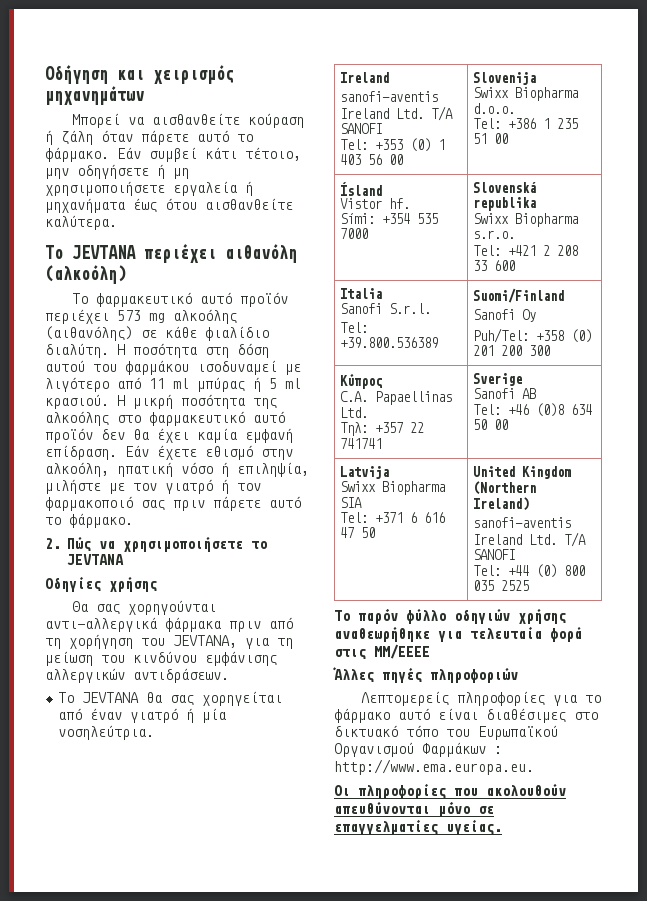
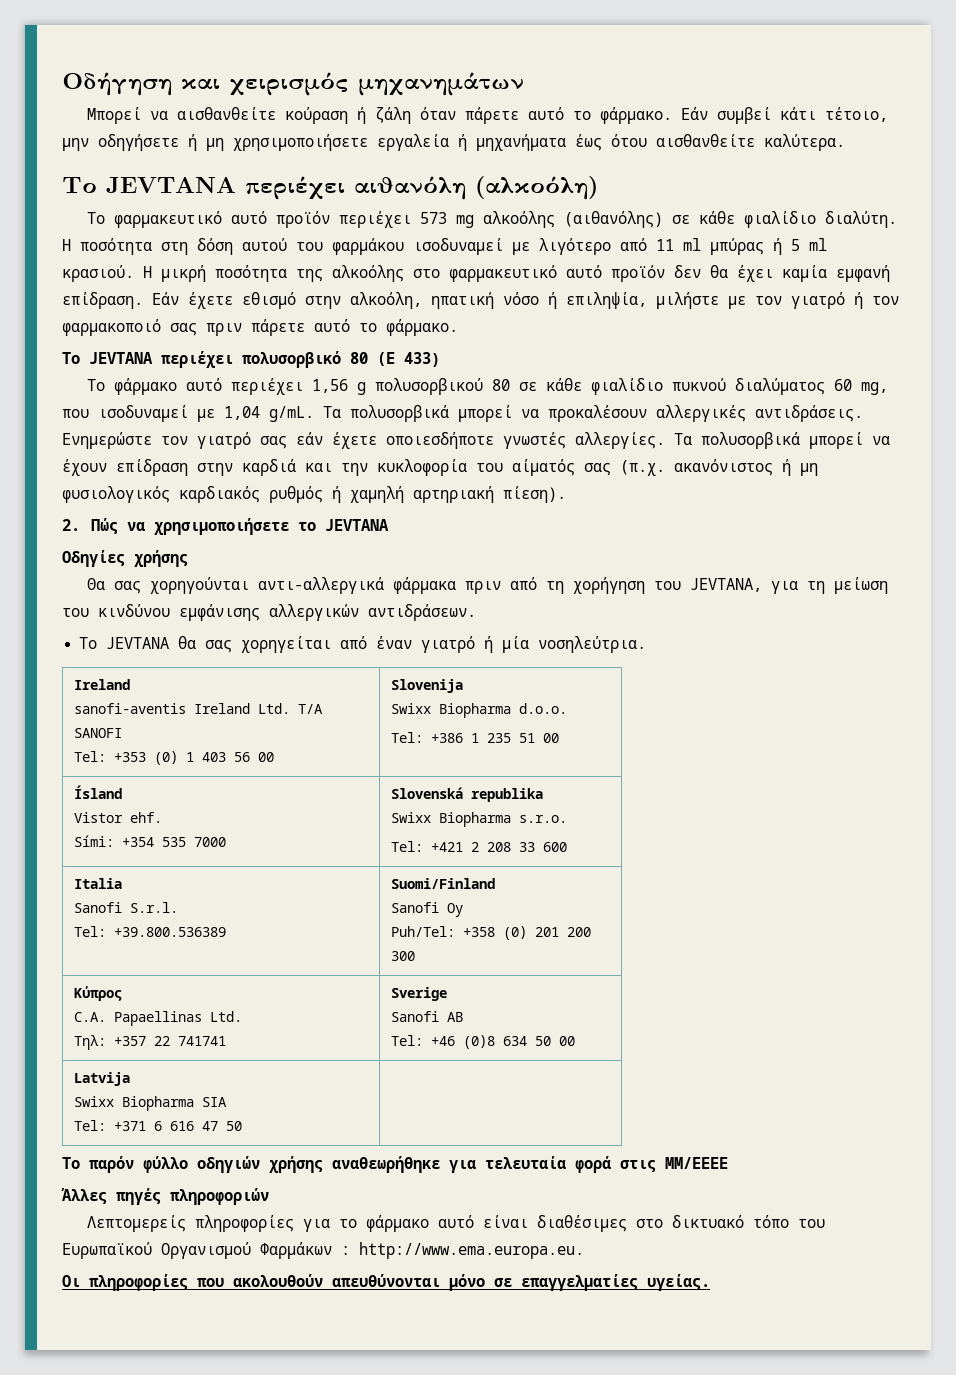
+ Το JEVTANA περιέχει πολυσορβικό 80 (E 433)
+ Το φάρμακο αυτό περιέχει 1,56 g πολυσορβικού 80 σε κάθε φιαλίδιο πυκνού διαλύματος 60 mg, που ισοδυναμεί με 1,04 g/mL. Τα πολυσορβικά μπορεί να προκαλέσουν αλλεργικές αντιδράσεις. Ενημερώστε τον γιατρό σας εάν έχετε οποιεσδήποτε γνωστές αλλεργίες. Τα πολυσορβικά μπορεί να έχουν επίδραση στην καρδιά και την κυκλοφορία του αίματός σας (π.χ. ακανόνιστος ή μη φυσιολογικός καρδιακός ρυθμός ή χαμηλή αρτηριακή πίεση).
  Ísland
- Vistor hf.
+ Vistor ehf.
  Latvija
  Swixx Biopharma SIA
- Tel: +371 6 616 47 50 | United Kingdom (Northern Ireland)
- sanofi-aventis Ireland Ltd. T/A SANOFI
- Tel: +44 (0) 800 035 2525
+ Tel: +371 6 616 47 50 |

